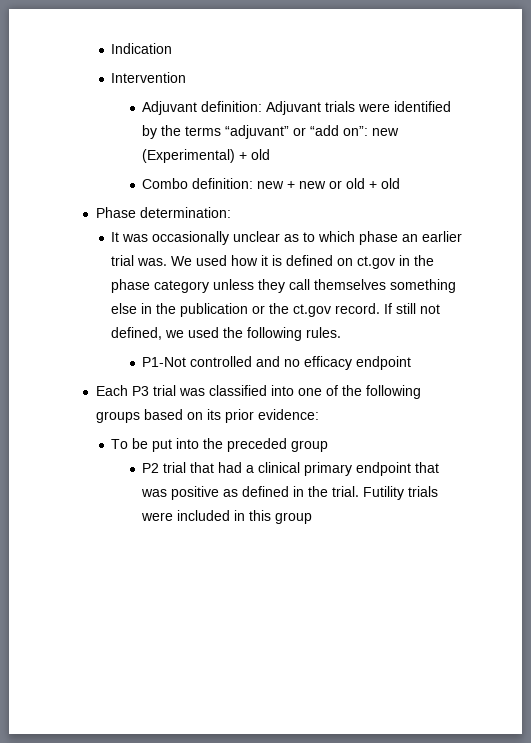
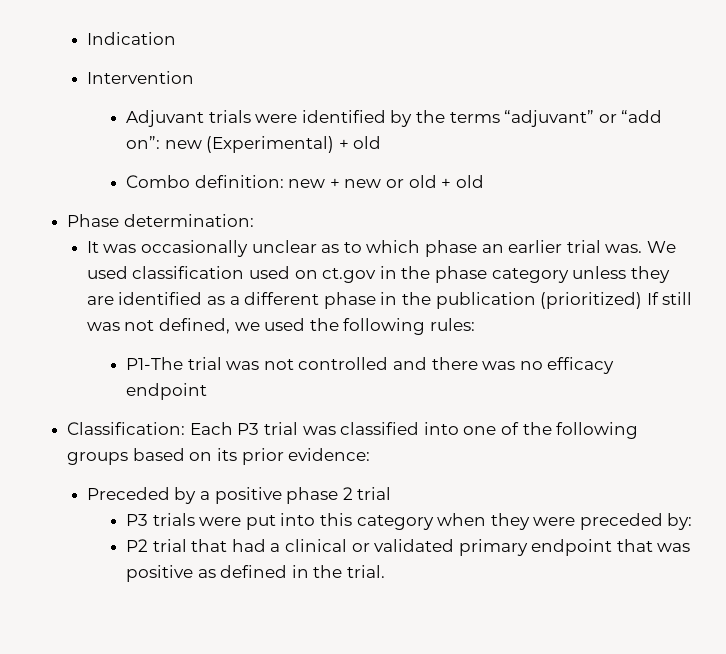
- Adjuvant definition: Adjuvant trials were identified by the terms “adjuvant” or “add on”: new (Experimental) + old
+ Adjuvant trials were identified by the terms “adjuvant” or “add on”: new (Experimental) + old
- We used how it is defined on ct.gov in the phase category unless they call themselves something else in the publication or the ct.gov record. If still not defined, we used the following rules.
- P1-Not controlled and no efficacy endpoint
+ We used classification used on ct.gov in the phase category unless they are identified as a different phase in the publication (prioritized) If still was not defined, we used the following rules:
+ P1-The trial was not controlled and there was no efficacy endpoint
- Each P3 trial was classified into one of the following groups based on its prior evidence:
+ Classification: Each P3 trial was classified into one of the following groups based on its prior evidence:
- To be put into the preceded group
+ Preceded by a positive phase 2 trial
+ P3 trials were put into this category when they were preceded by:
- P2 trial that had a clinical primary endpoint that was positive as defined in the trial. Futility trials were included in this group
+ P2 trial that had a clinical or validated primary endpoint that was positive as defined in the trial.

